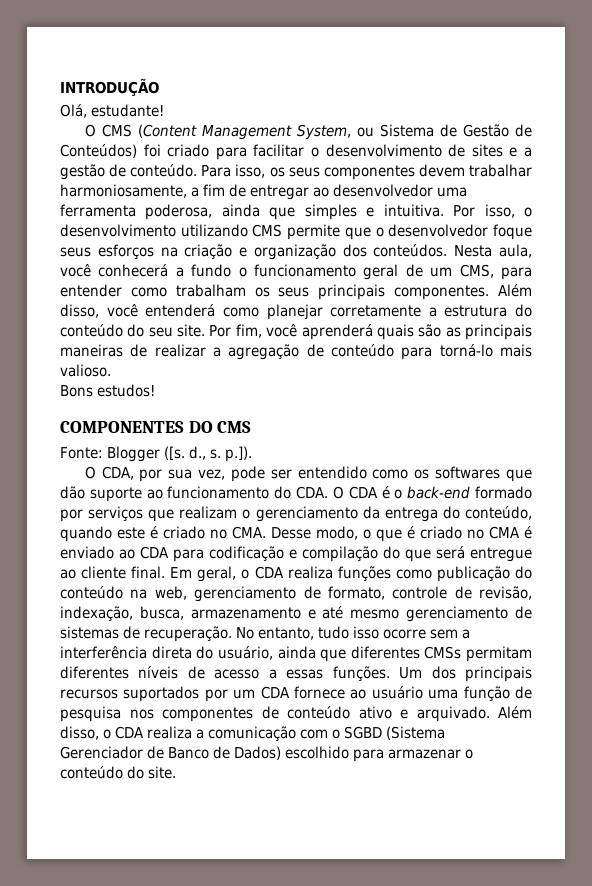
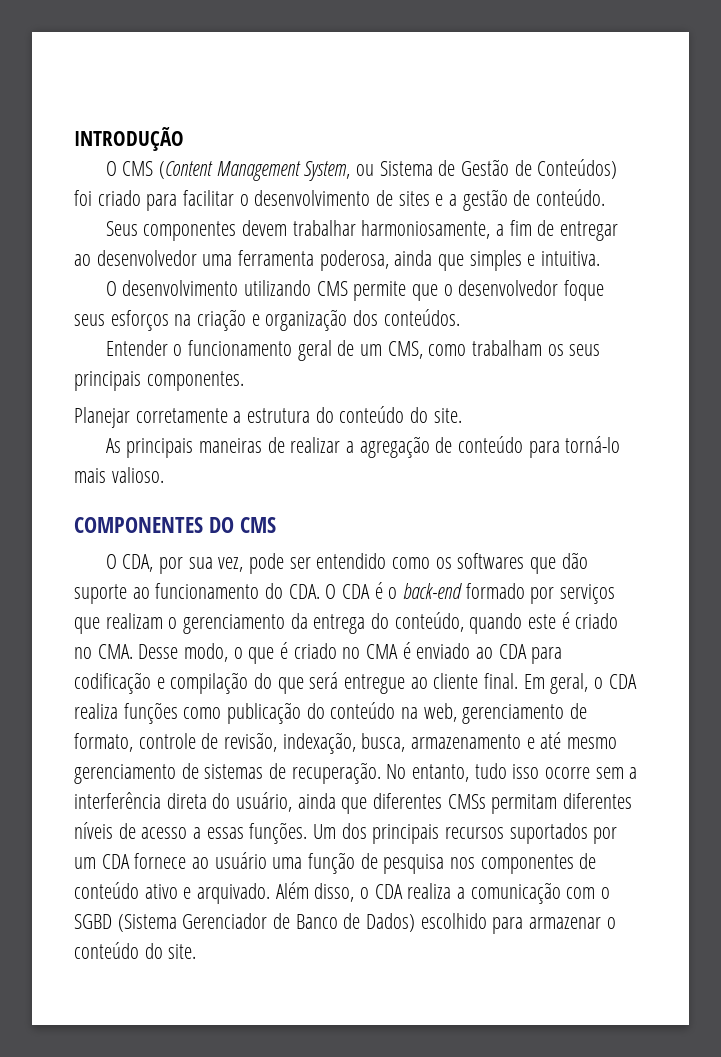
- Olá, estudante!
- O CMS (Content Management System, ou Sistema de Gestão de Conteúdos) foi criado para facilitar o desenvolvimento de sites e a gestão de conteúdo. Para isso, os seus componentes devem trabalhar harmoniosamente, a fim de entregar ao desenvolvedor uma ferramenta poderosa, ainda que simples e intuitiva. Por isso, o desenvolvimento utilizando CMS permite que o desenvolvedor foque seus esforços na criação e organização dos conteúdos. Nesta aula, você conhecerá a fundo o funcionamento geral de um CMS, para entender como trabalham os seus principais componentes. Além disso, você entenderá como planejar corretamente a estrutura do conteúdo do seu site. Por fim, você aprenderá quais são as principais maneiras de realizar a agregação de conteúdo para torná-lo mais valioso.
+ O CMS (Content Management System, ou Sistema de Gestão de Conteúdos) foi criado para facilitar o desenvolvimento de sites e a gestão de conteúdo.
+ Seus componentes devem trabalhar harmoniosamente, a fim de entregar ao desenvolvedor uma ferramenta poderosa, ainda que simples e intuitiva.
+ O desenvolvimento utilizando CMS permite que o desenvolvedor foque seus esforços na criação e organização dos conteúdos.
+ Entender o funcionamento geral de um CMS, como trabalham os seus principais componentes.
+ Planejar corretamente a estrutura do conteúdo do site.
+ As principais maneiras de realizar a agregação de conteúdo para torná-lo mais valioso.
- Bons estudos!
- Fonte: Blogger ([s. d., s. p.]).

